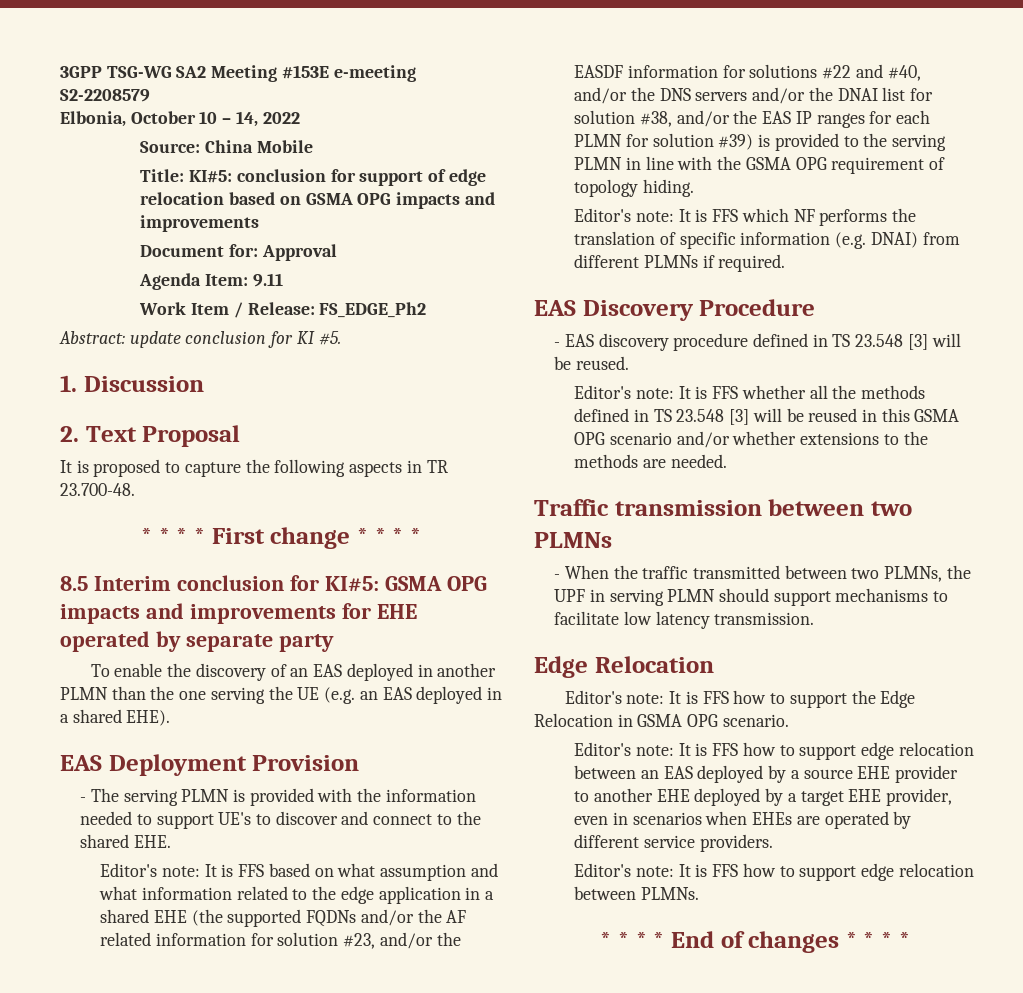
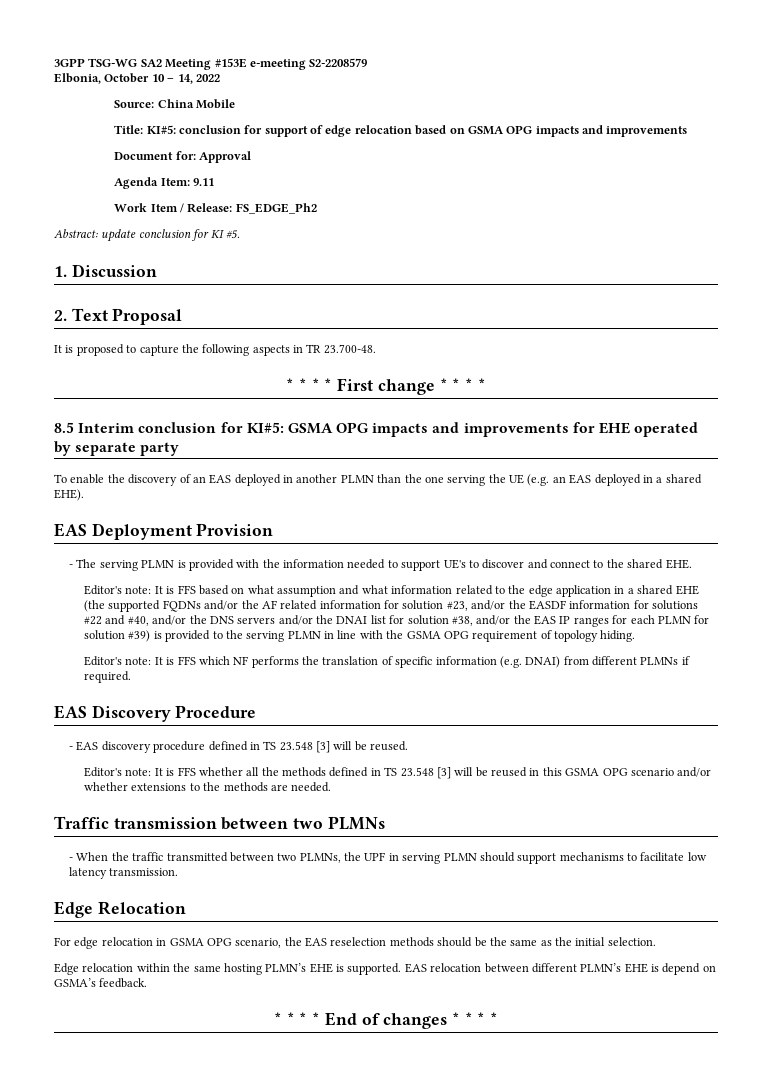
- Editor's note: It is FFS how to support the Edge Relocation in GSMA OPG scenario.
- Editor's note: It is FFS how to support edge relocation between an EAS deployed by a source EHE provider to another EHE deployed by a target EHE provider, even in scenarios when EHEs are operated by different service providers.
- Editor's note: It is FFS how to support edge relocation between PLMNs.
+ For edge relocation in GSMA OPG scenario, the EAS reselection methods should be the same as the initial selection.
+ Edge relocation within the same hosting PLMN’s EHE is supported. EAS relocation between different PLMN’s EHE is depend on GSMA’s feedback.

